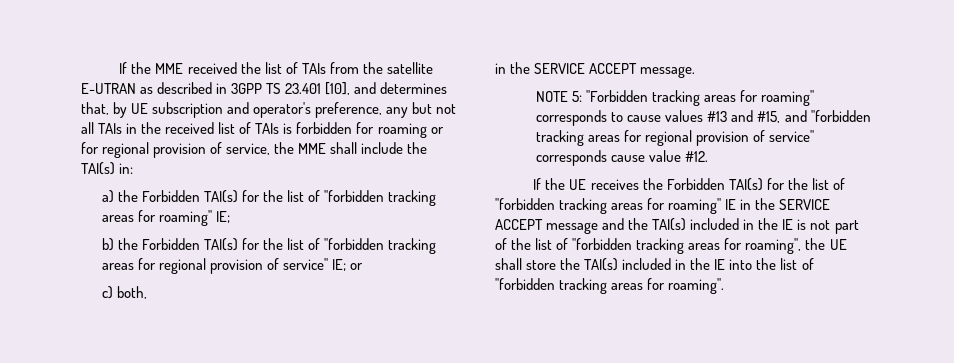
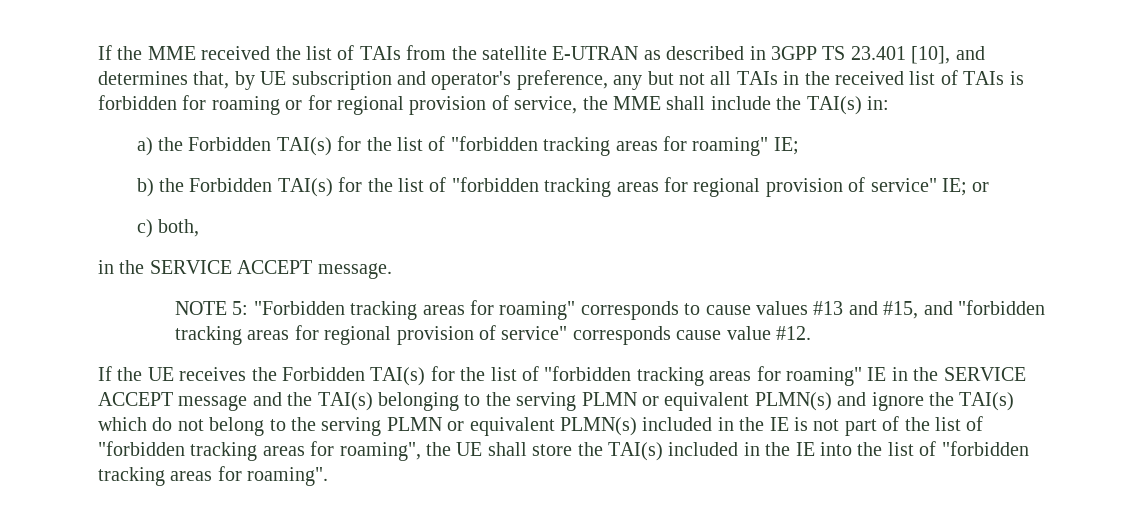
- If the UE receives the Forbidden TAI(s) for the list of "forbidden tracking areas for roaming" IE in the SERVICE ACCEPT message and the TAI(s) included in the IE is not part of the list of "forbidden tracking areas for roaming", the UE shall store the TAI(s) included in the IE into the list of "forbidden tracking areas for roaming".
+ If the UE receives the Forbidden TAI(s) for the list of "forbidden tracking areas for roaming" IE in the SERVICE ACCEPT message and the TAI(s) belonging to the serving PLMN or equivalent PLMN(s) and ignore the TAI(s) which do not belong to the serving PLMN or equivalent PLMN(s) included in the IE is not part of the list of "forbidden tracking areas for roaming", the UE shall store the TAI(s) included in the IE into the list of "forbidden tracking areas for roaming".

